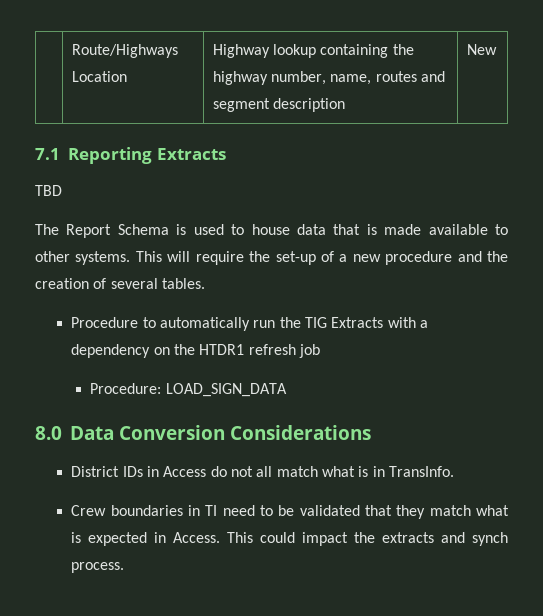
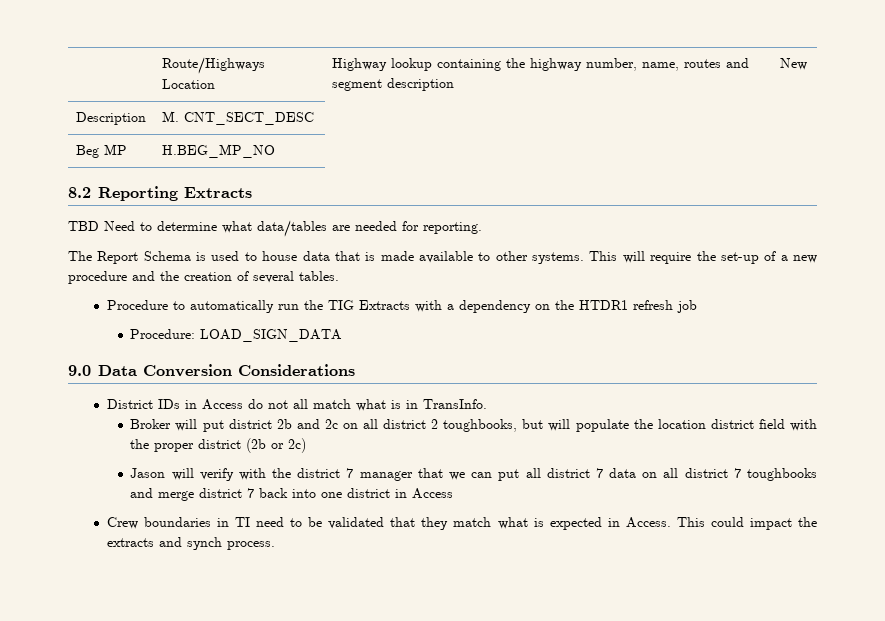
- 7.1 Reporting Extracts
- TBD
+ Description | M. CNT_SECT_DESC
+ Beg MP | H.BEG_MP_NO
+ 8.2 Reporting Extracts
+ TBD Need to determine what data/tables are needed for reporting.
- 8.0 Data Conversion Considerations
+ 9.0 Data Conversion Considerations
+ Broker will put district 2b and 2c on all district 2 toughbooks, but will populate the location district field with the proper district (2b or 2c)
+ Jason will verify with the district 7 manager that we can put all district 7 data on all district 7 toughbooks and merge district 7 back into one district in Access

